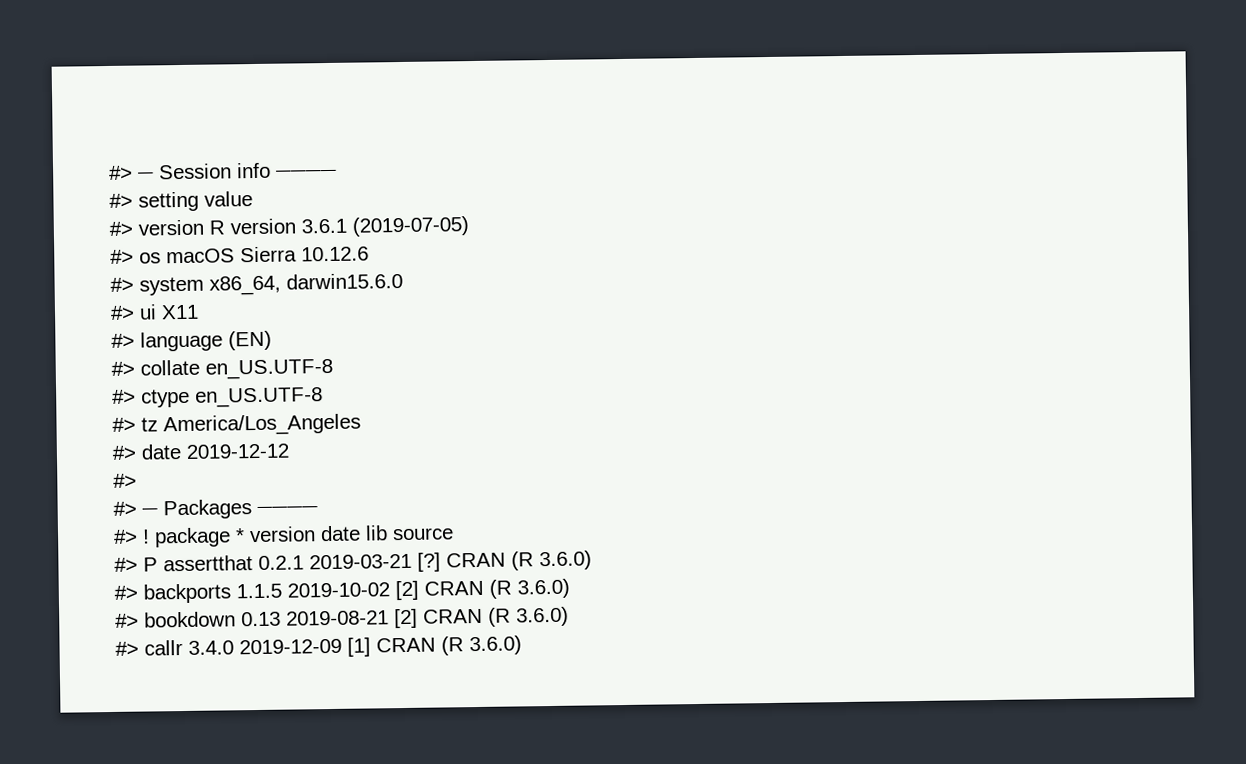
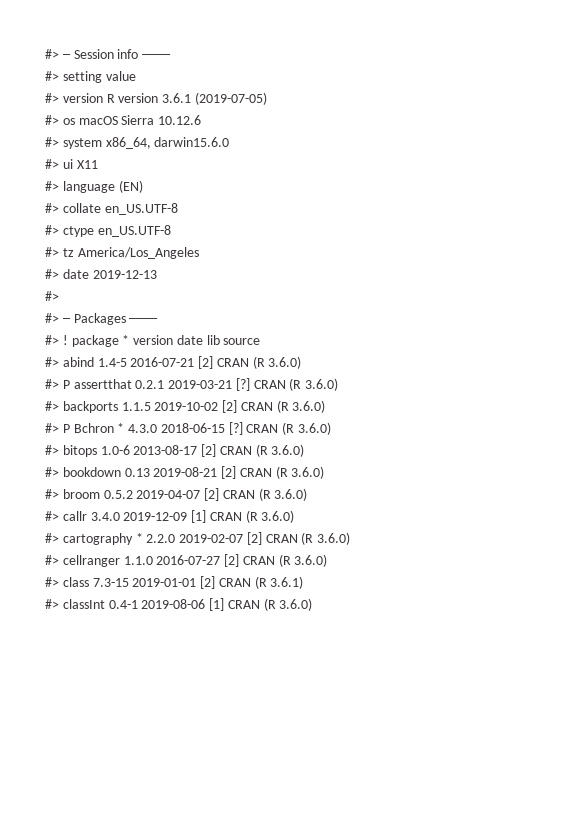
- #> date 2019-12-12
+ #> date 2019-12-13
+ #> abind 1.4-5 2016-07-21 [2] CRAN (R 3.6.0)
+ #> P Bchron * 4.3.0 2018-06-15 [?] CRAN (R 3.6.0)
+ #> bitops 1.0-6 2013-08-17 [2] CRAN (R 3.6.0)
+ #> broom 0.5.2 2019-04-07 [2] CRAN (R 3.6.0)
+ #> cartography * 2.2.0 2019-02-07 [2] CRAN (R 3.6.0)
+ #> cellranger 1.1.0 2016-07-27 [2] CRAN (R 3.6.0)
+ #> class 7.3-15 2019-01-01 [2] CRAN (R 3.6.1)
+ #> classInt 0.4-1 2019-08-06 [1] CRAN (R 3.6.0)

